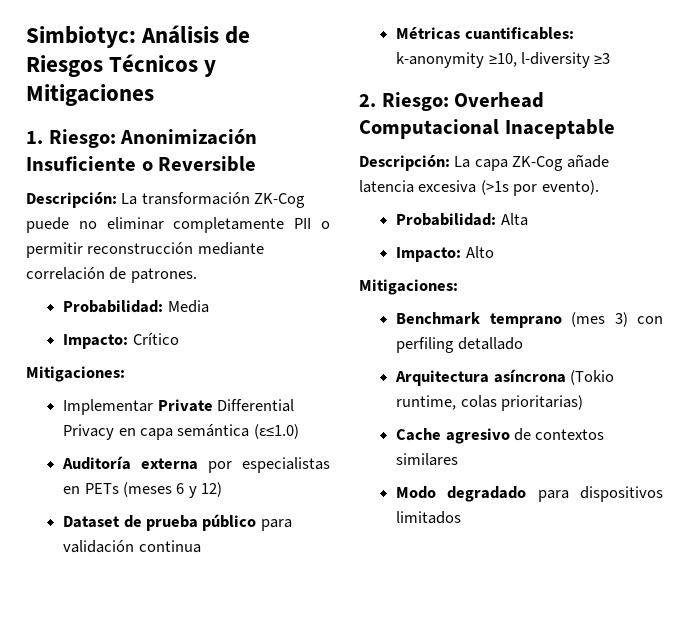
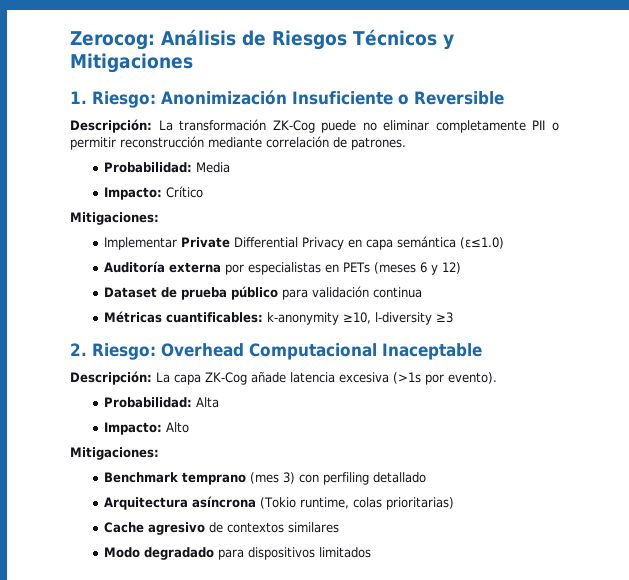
- Simbiotyc: Análisis de Riesgos Técnicos y Mitigaciones
+ Zerocog: Análisis de Riesgos Técnicos y Mitigaciones

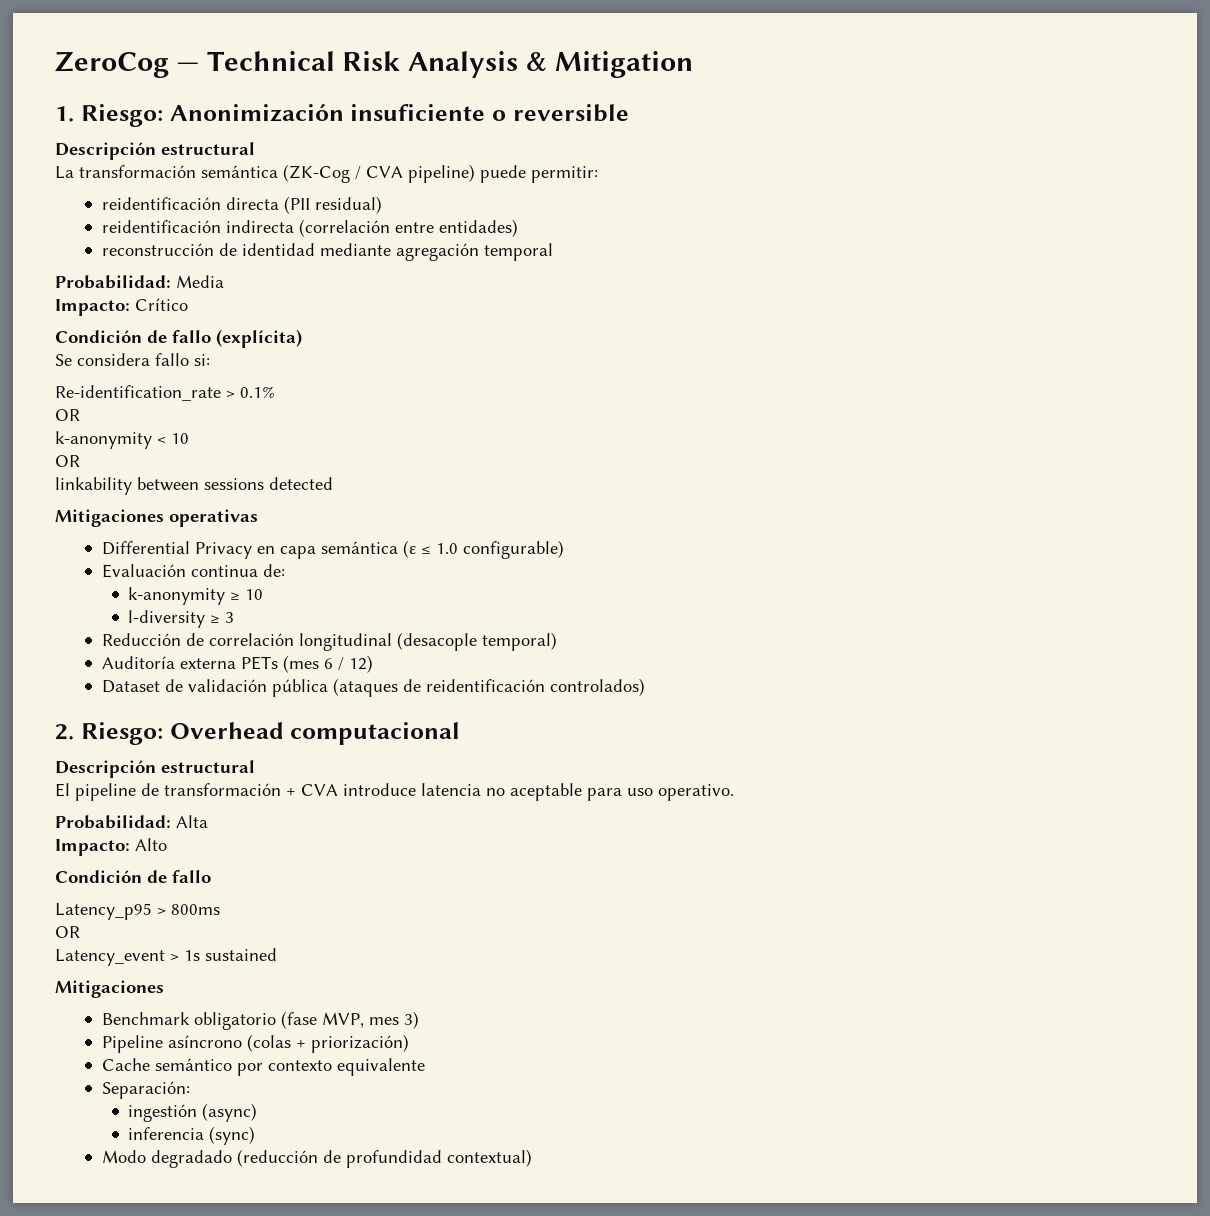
- Zerocog: Análisis de Riesgos Técnicos y Mitigaciones
- 1. Riesgo: Anonimización Insuficiente o Reversible
- Descripción: La transformación ZK-Cog puede no eliminar completamente PII o permitir reconstrucción mediante correlación de patrones.
+ ZeroCog — Technical Risk Analysis & Mitigation
+ 1. Riesgo: Anonimización insuficiente o reversible
+ Descripción estructural
+ La transformación semántica (ZK-Cog / CVA pipeline) puede permitir:
+ reidentificación directa (PII residual)
+ reidentificación indirecta (correlación entre entidades)
+ reconstrucción de identidad mediante agregación temporal
  Probabilidad: Media
  Impacto: Crítico
- Mitigaciones:
- Implementar Private Differential Privacy en capa semántica (ε≤1.0)
- Auditoría externa por especialistas en PETs (meses 6 y 12)
- Dataset de prueba público para validación continua
- Métricas cuantificables: k-anonymity ≥10, l-diversity ≥3
- 2. Riesgo: Overhead Computacional Inaceptable
- Descripción: La capa ZK-Cog añade latencia excesiva (>1s por evento).
+ Condición de fallo (explícita)
+ Se considera fallo si:
+ Re-identification_rate > 0.1%
+ OR
+ k-anonymity < 10
+ OR
+ linkability between sessions detected
+ Mitigaciones operativas
+ Differential Privacy en capa semántica (ε ≤ 1.0 configurable)
+ Evaluación continua de:
+ k-anonymity ≥ 10
+ l-diversity ≥ 3
+ Reducción de correlación longitudinal (desacople temporal)
+ Auditoría externa PETs (mes 6 / 12)
+ Dataset de validación pública (ataques de reidentificación controlados)
+ 2. Riesgo: Overhead computacional
+ Descripción estructural
+ El pipeline de transformación + CVA introduce latencia no aceptable para uso operativo.
  Probabilidad: Alta
  Impacto: Alto
- Mitigaciones:
- Benchmark temprano (mes 3) con perfiling detallado
- Arquitectura asíncrona (Tokio runtime, colas prioritarias)
- Cache agresivo de contextos similares
- Modo degradado para dispositivos limitados
+ Condición de fallo
+ Latency_p95 > 800ms
+ OR
+ Latency_event > 1s sustained
+ Mitigaciones
+ Benchmark obligatorio (fase MVP, mes 3)
+ Pipeline asíncrono (colas + priorización)
+ Cache semántico por contexto equivalente
+ Separación:
+ ingestión (async)
+ inferencia (sync)
+ Modo degradado (reducción de profundidad contextual)

